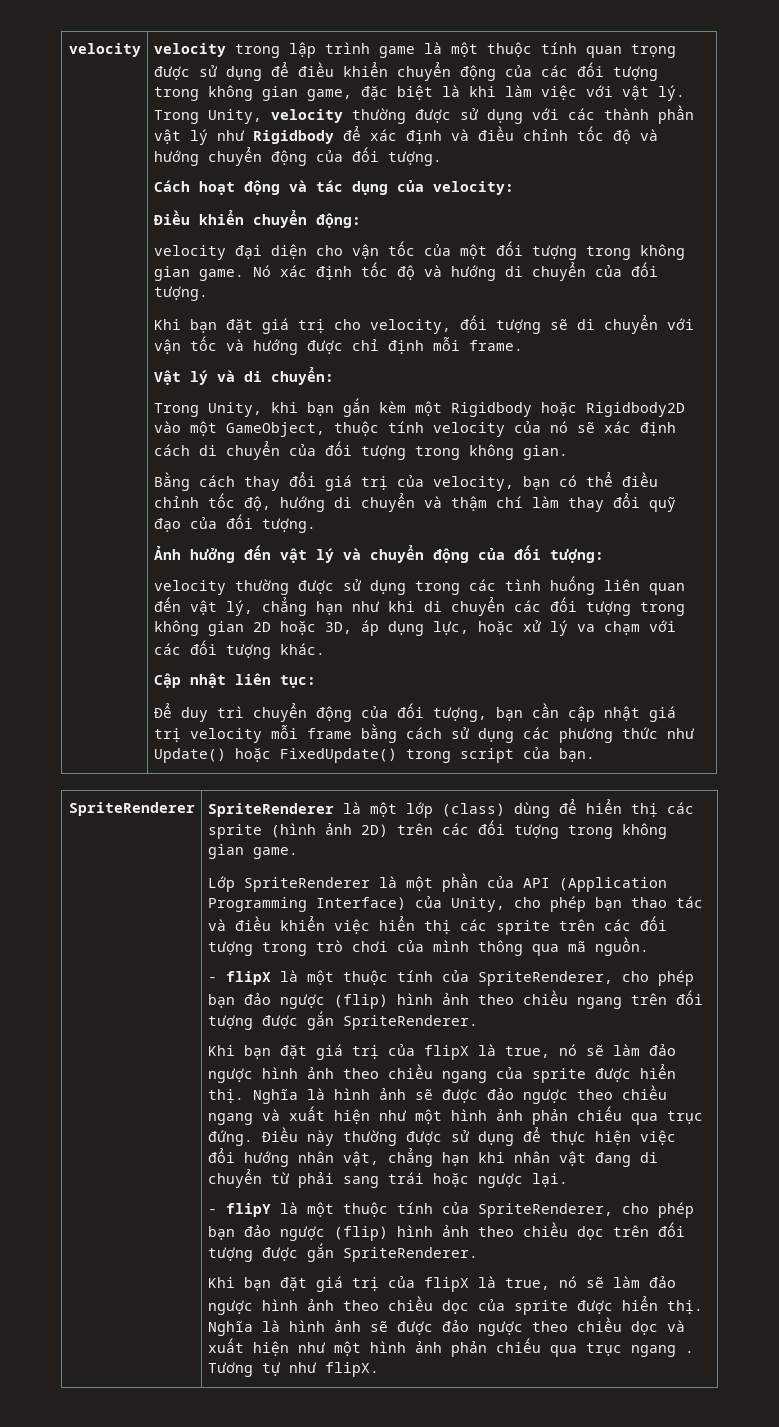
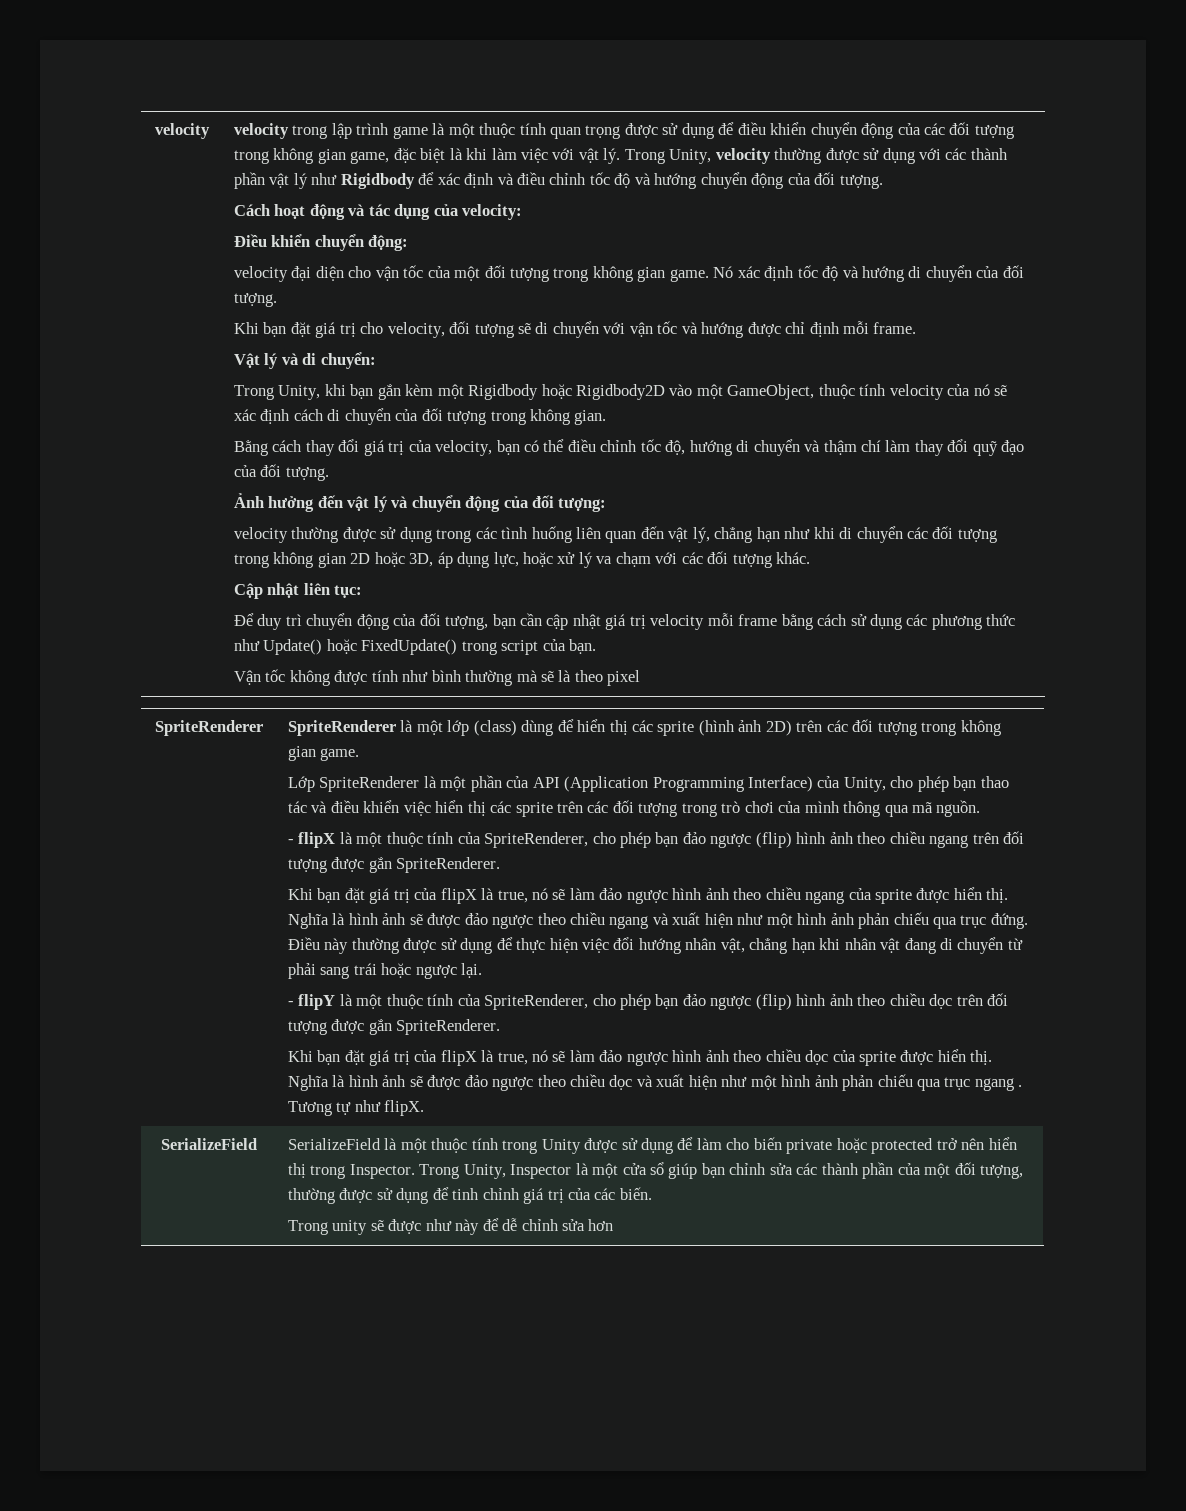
+ Vận tốc không được tính như bình thường mà sẽ là theo pixel
+ SerializeField | SerializeField là một thuộc tính trong Unity được sử dụng để làm cho biến private hoặc protected trở nên hiển thị trong Inspector. Trong Unity, Inspector là một cửa sổ giúp bạn chỉnh sửa các thành phần của một đối tượng, thường được sử dụng để tinh chỉnh giá trị của các biến.
+ Trong unity sẽ được như này để dễ chỉnh sửa hơn

